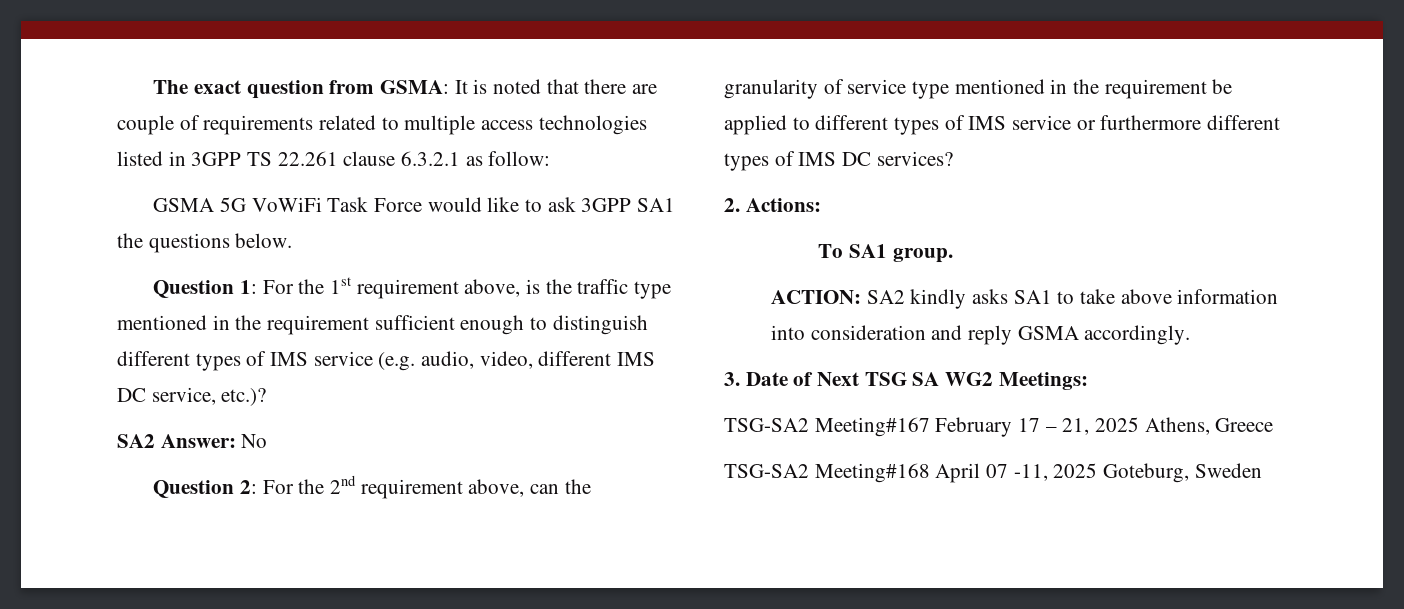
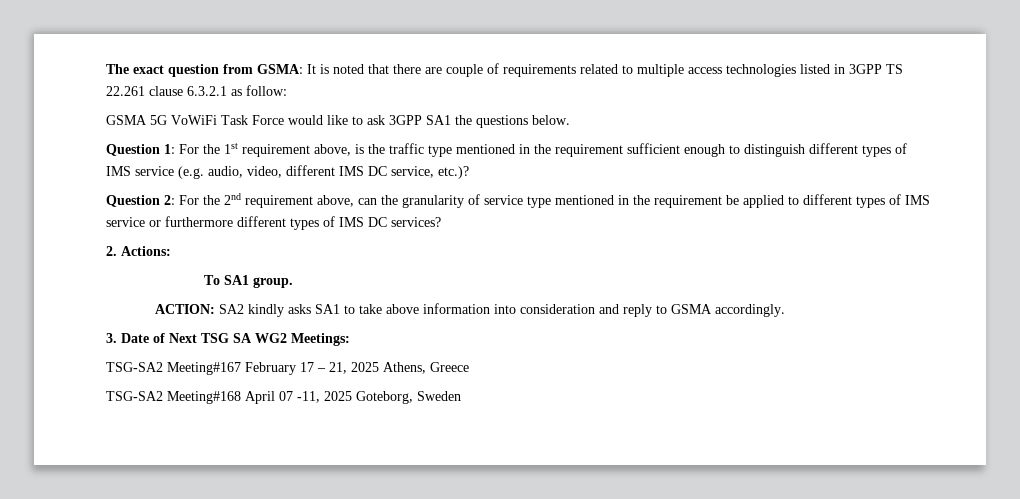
- SA2 Answer: No
- ACTION: SA2 kindly asks SA1 to take above information into consideration and reply GSMA accordingly.
+ ACTION: SA2 kindly asks SA1 to take above information into consideration and reply to GSMA accordingly.
- TSG-SA2 Meeting#168 April 07 -11, 2025 Goteburg, Sweden
+ TSG-SA2 Meeting#168 April 07 -11, 2025 Goteborg, Sweden

